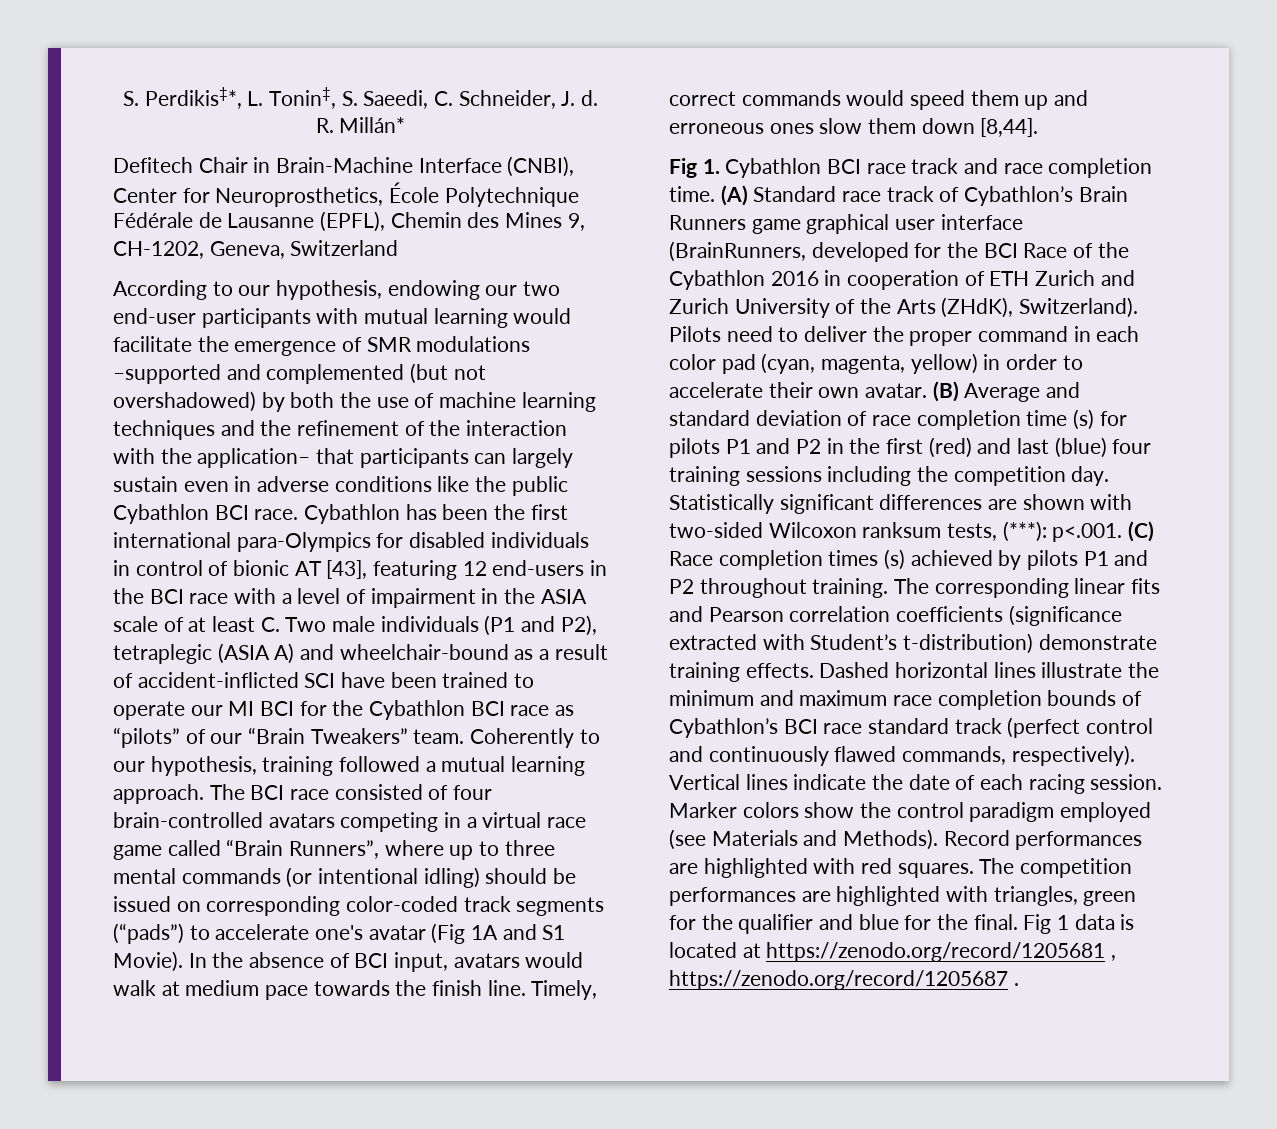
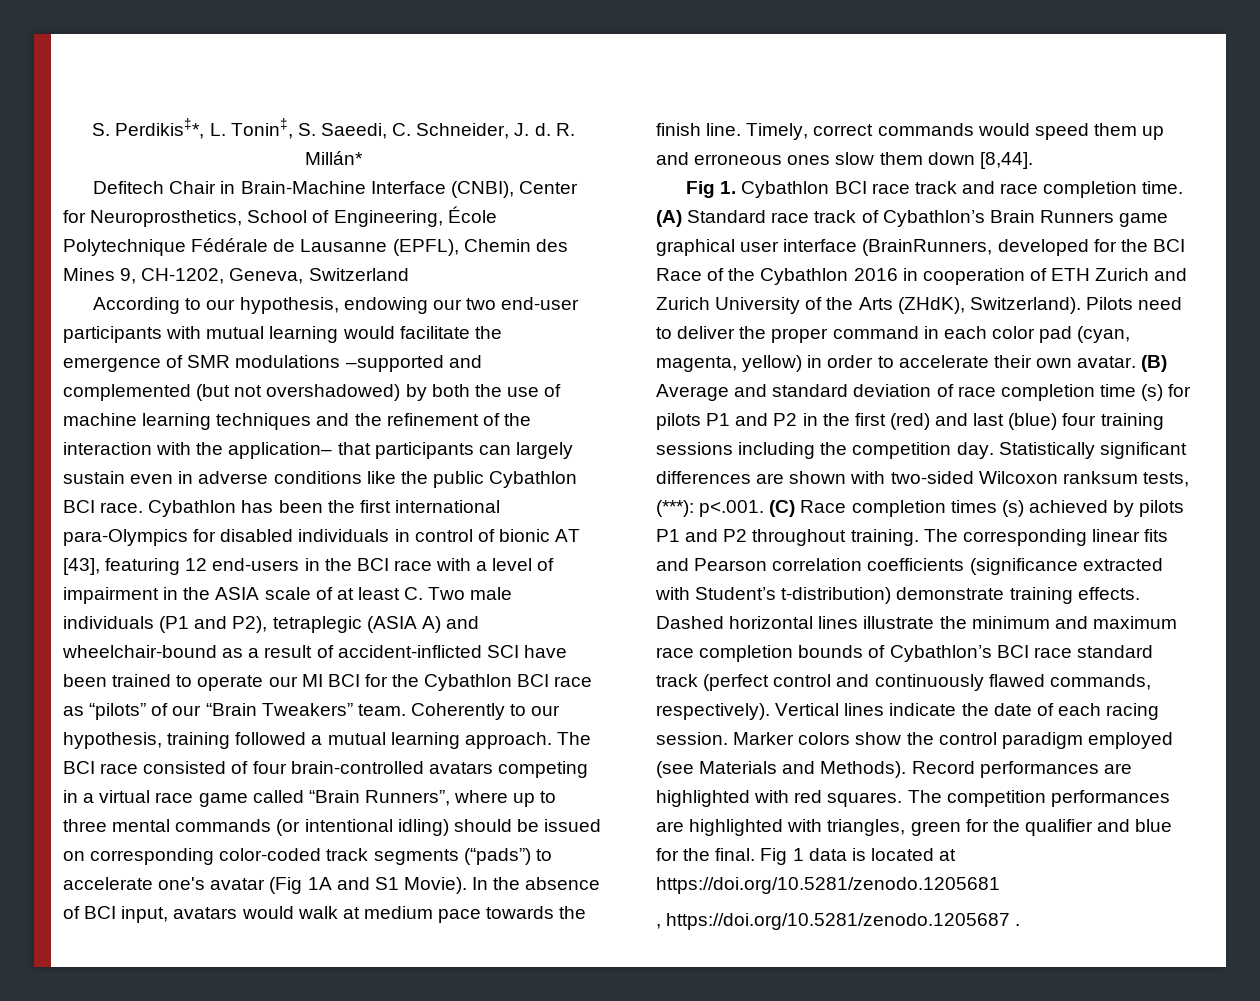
- Defitech Chair in Brain-Machine Interface (CNBI), Center for Neuroprosthetics, École Polytechnique Fédérale de Lausanne (EPFL), Chemin des Mines 9, CH-1202, Geneva, Switzerland
+ Defitech Chair in Brain-Machine Interface (CNBI), Center for Neuroprosthetics, School of Engineering, École Polytechnique Fédérale de Lausanne (EPFL), Chemin des Mines 9, CH-1202, Geneva, Switzerland
- Fig 1 data is located at https://zenodo.org/record/1205681 , https://zenodo.org/record/1205687 .
+ Fig 1 data is located at https://doi.org/10.5281/zenodo.1205681
+ , https://doi.org/10.5281/zenodo.1205687 .

